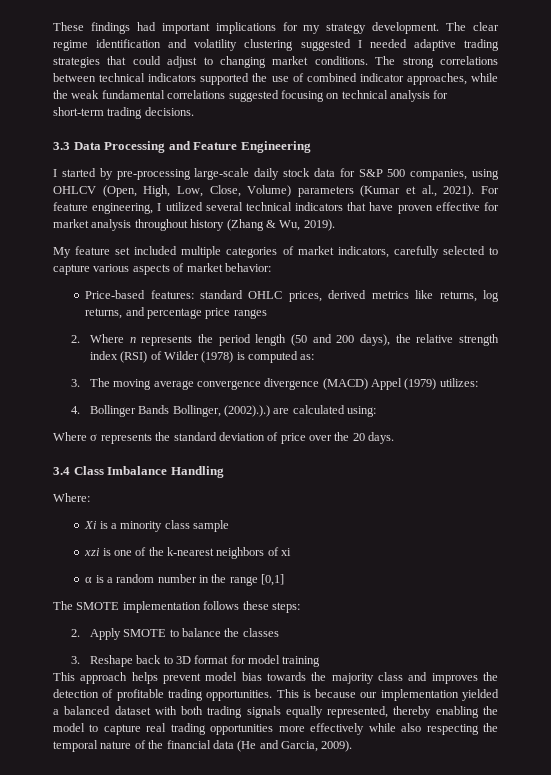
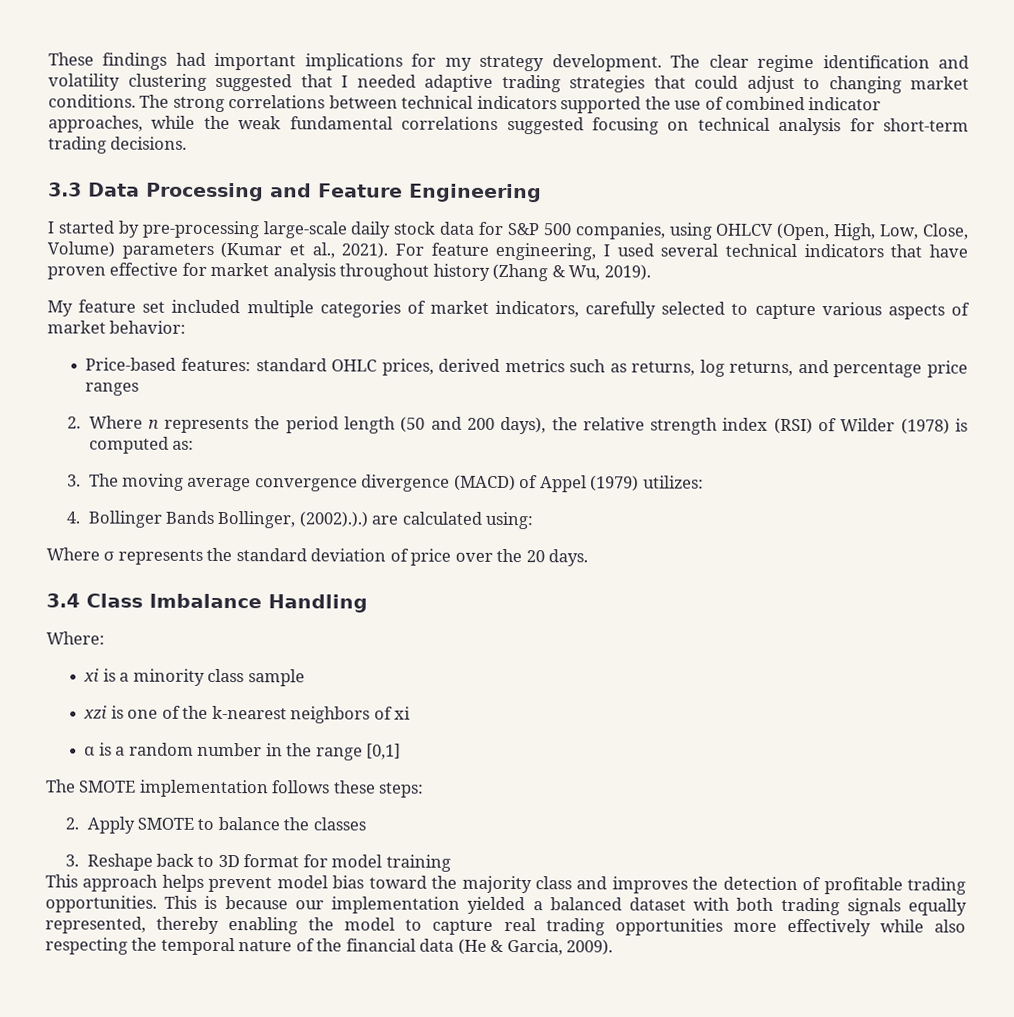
- The clear regime identification and volatility clustering suggested I needed adaptive trading strategies that could adjust to changing market conditions.
+ The clear regime identification and volatility clustering suggested that I needed adaptive trading strategies that could adjust to changing market conditions.
- For feature engineering, I utilized several technical indicators that have proven effective for market analysis throughout history (Zhang & Wu, 2019).
+ For feature engineering, I used several technical indicators that have proven effective for market analysis throughout history (Zhang & Wu, 2019).
- Price-based features: standard OHLC prices, derived metrics like returns, log returns, and percentage price ranges
+ Price-based features: standard OHLC prices, derived metrics such as returns, log returns, and percentage price ranges
- 3. The moving average convergence divergence (MACD) Appel (1979) utilizes:
+ 3. The moving average convergence divergence (MACD) of Appel (1979) utilizes:
- Xi is a minority class sample
+ xi is a minority class sample
- This approach helps prevent model bias towards the majority class and improves the detection of profitable trading opportunities.
+ This approach helps prevent model bias toward the majority class and improves the detection of profitable trading opportunities.
- This is because our implementation yielded a balanced dataset with both trading signals equally represented, thereby enabling the model to capture real trading opportunities more effectively while also respecting the temporal nature of the financial data (He and Garcia, 2009).
+ This is because our implementation yielded a balanced dataset with both trading signals equally represented, thereby enabling the model to capture real trading opportunities more effectively while also respecting the temporal nature of the financial data (He & Garcia, 2009).

